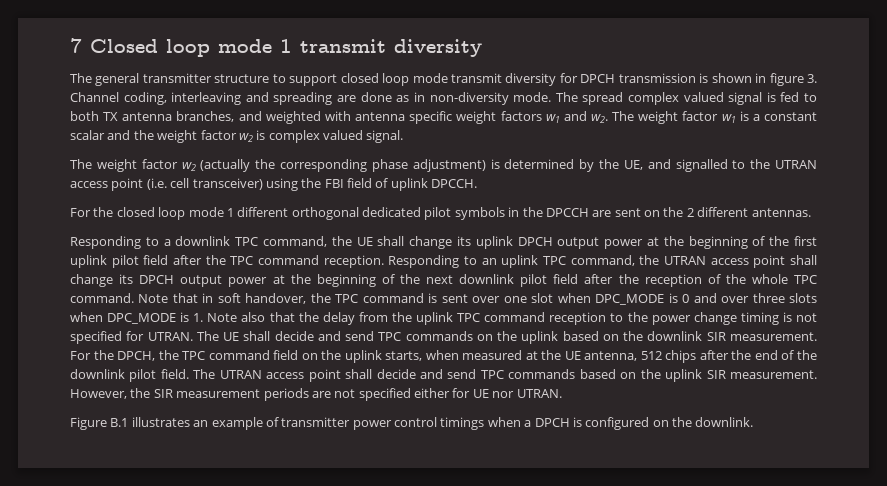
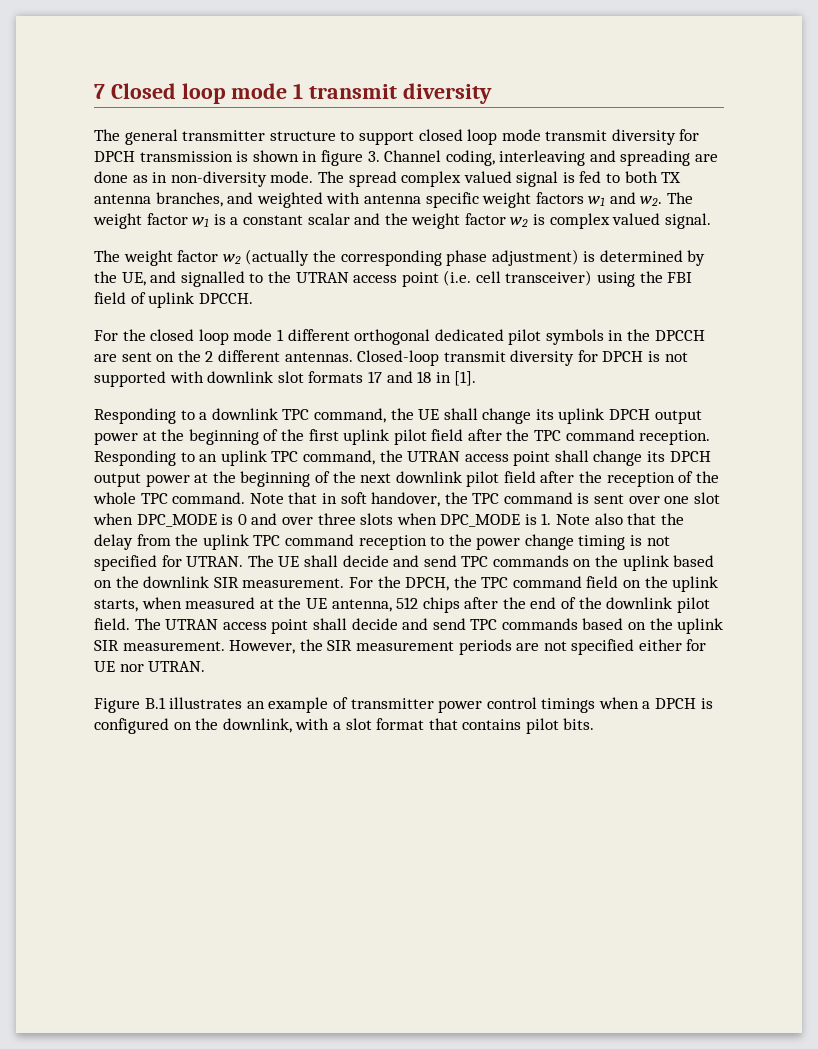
+ Closed-loop transmit diversity for DPCH is not supported with downlink slot formats 17 and 18 in [1].
- Figure B.1 illustrates an example of transmitter power control timings when a DPCH is configured on the downlink.
+ Figure B.1 illustrates an example of transmitter power control timings when a DPCH is configured on the downlink, with a slot format that contains pilot bits.

